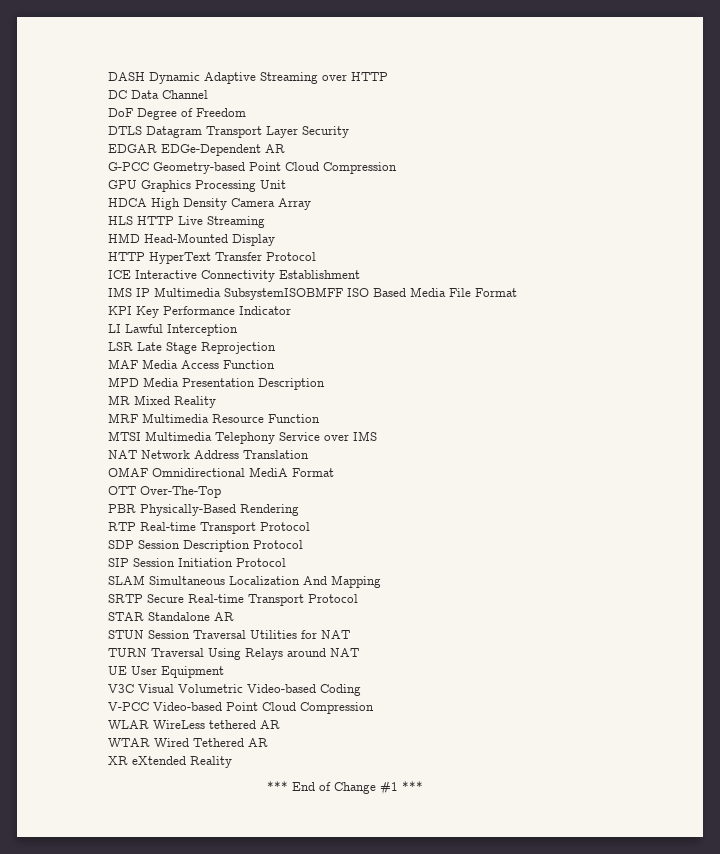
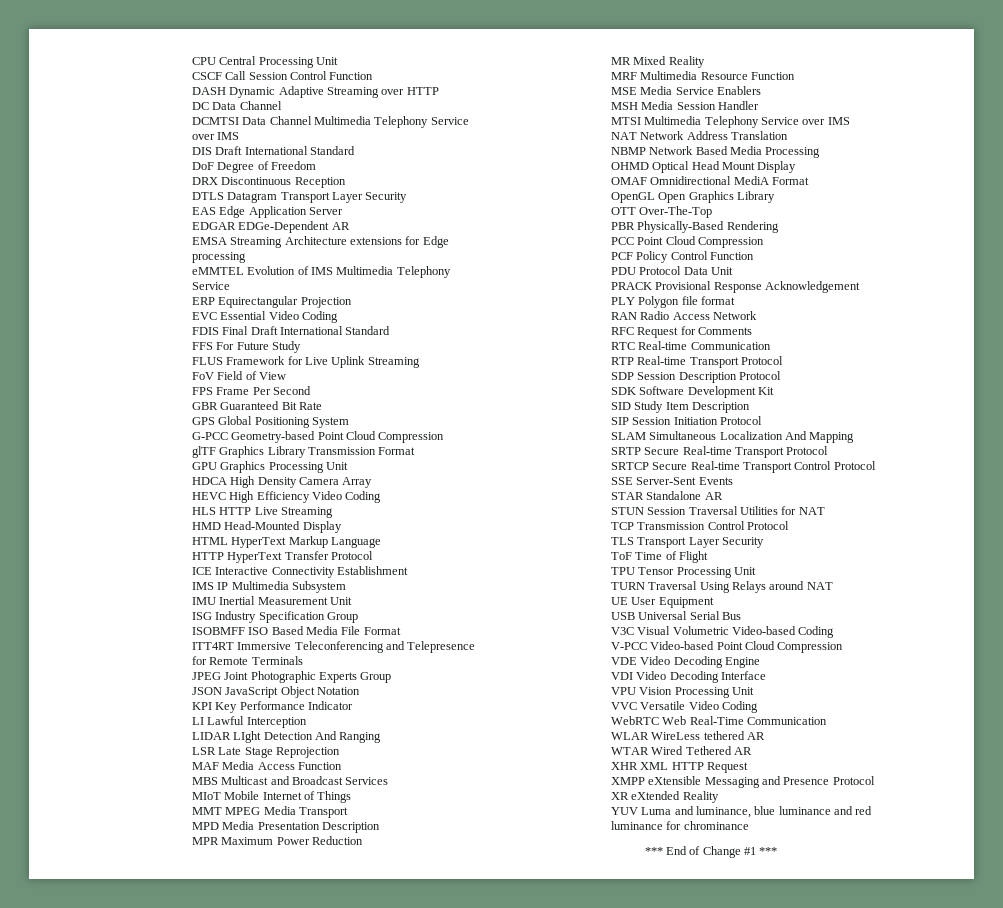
+ CPU Central Processing Unit
+ CSCF Call Session Control Function
+ DCMTSI Data Channel Multimedia Telephony Service over IMS
+ DIS Draft International Standard
+ DRX Discontinuous Reception
+ EAS Edge Application Server
+ EMSA Streaming Architecture extensions for Edge processing
+ eMMTEL Evolution of IMS Multimedia Telephony Service
+ ERP Equirectangular Projection
+ EVC Essential Video Coding
+ FDIS Final Draft International Standard
+ FFS For Future Study
+ FLUS Framework for Live Uplink Streaming
+ FoV Field of View
+ FPS Frame Per Second
+ GBR Guaranteed Bit Rate
+ GPS Global Positioning System
+ glTF Graphics Library Transmission Format
+ HEVC High Efficiency Video Coding
+ HTML HyperText Markup Language
- IMS IP Multimedia SubsystemISOBMFF ISO Based Media File Format
+ IMS IP Multimedia Subsystem
+ IMU Inertial Measurement Unit
+ ISG Industry Specification Group
+ ISOBMFF ISO Based Media File Format
+ ITT4RT Immersive Teleconferencing and Telepresence for Remote Terminals
+ JPEG Joint Photographic Experts Group
+ JSON JavaScript Object Notation
+ LIDAR LIght Detection And Ranging
+ MBS Multicast and Broadcast Services
+ MIoT Mobile Internet of Things
+ MMT MPEG Media Transport
+ MPR Maximum Power Reduction
+ MSE Media Service Enablers
+ MSH Media Session Handler
+ NBMP Network Based Media Processing
+ OHMD Optical Head Mount Display
+ OpenGL Open Graphics Library
+ PCC Point Cloud Compression
+ PCF Policy Control Function
+ PDU Protocol Data Unit
+ PRACK Provisional Response Acknowledgement
+ PLY Polygon file format
+ RAN Radio Access Network
+ RFC Request for Comments
+ RTC Real-time Communication
+ SDK Software Development Kit
+ SID Study Item Description
+ SRTCP Secure Real-time Transport Control Protocol
+ SSE Server-Sent Events
+ TCP Transmission Control Protocol
+ TLS Transport Layer Security
+ ToF Time of Flight
+ TPU Tensor Processing Unit
+ USB Universal Serial Bus
+ VDE Video Decoding Engine
+ VDI Video Decoding Interface
+ VPU Vision Processing Unit
+ VVC Versatile Video Coding
+ WebRTC Web Real-Time Communication
+ XHR XML HTTP Request
+ XMPP eXtensible Messaging and Presence Protocol
  XR eXtended Reality
+ YUV Luma and luminance, blue luminance and red luminance for chrominance

